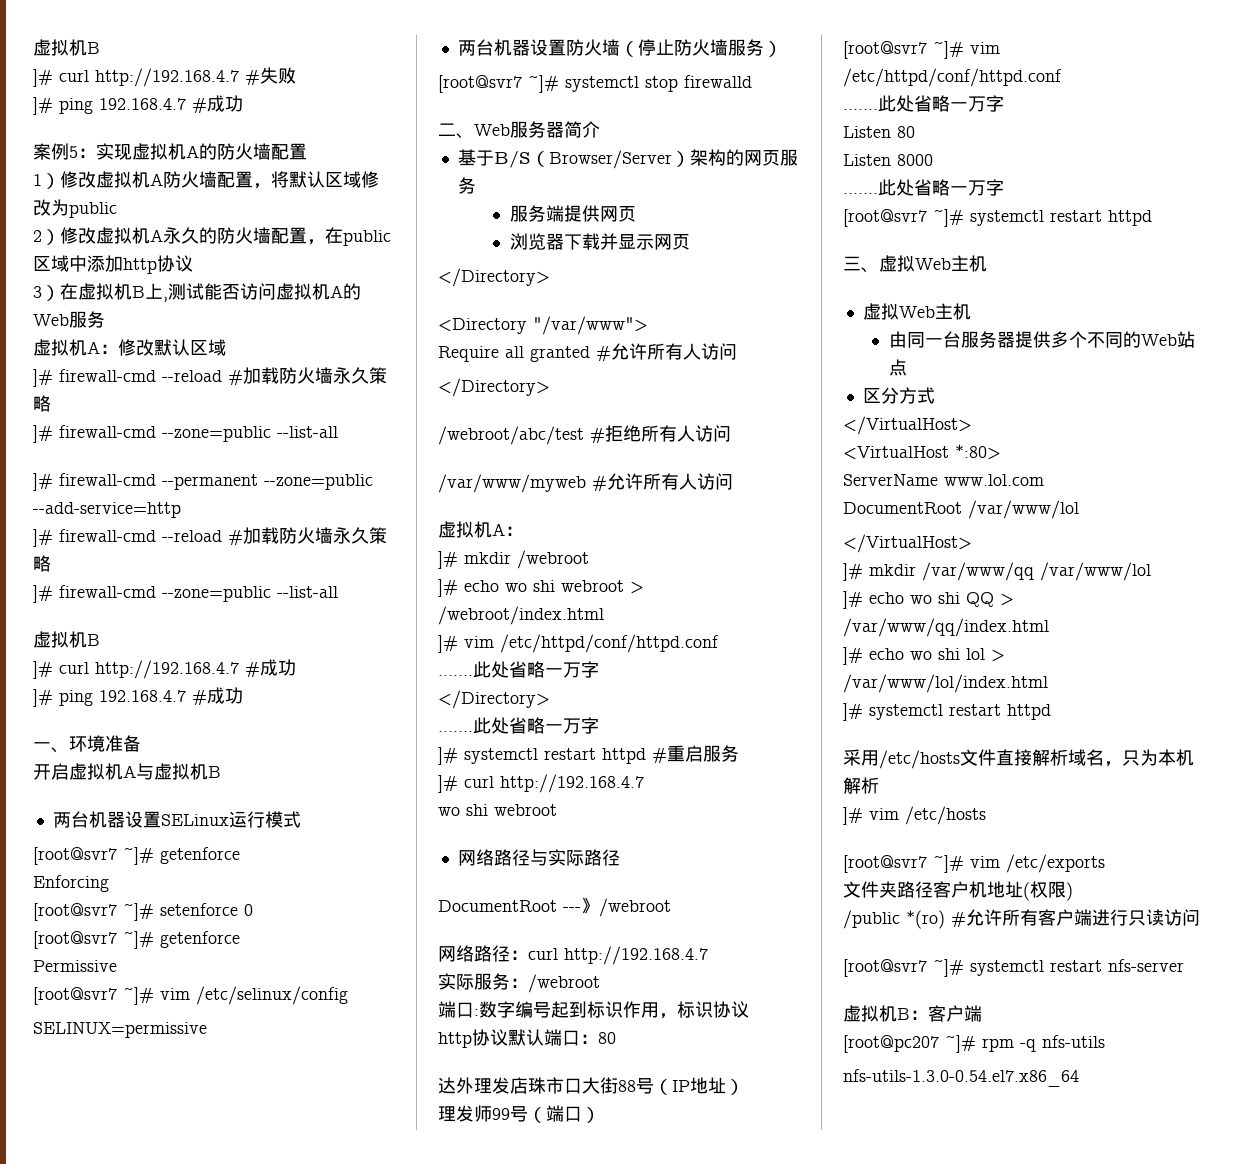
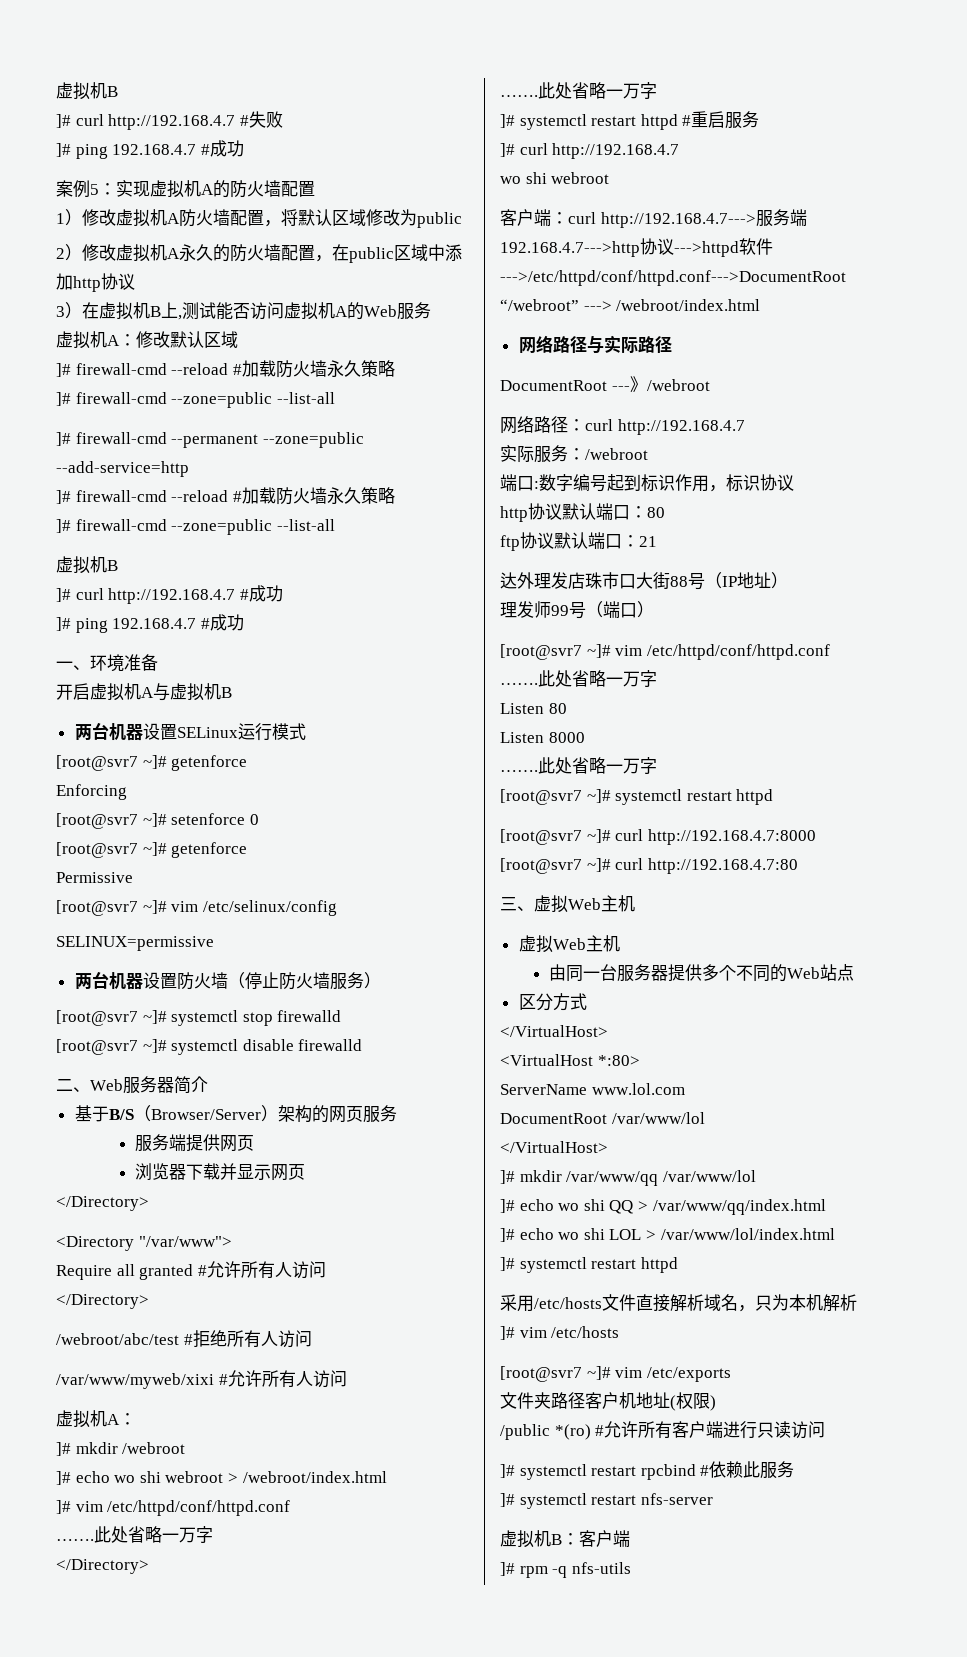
+ [root@svr7 ~]# systemctl disable firewalld
- /var/www/myweb #允许所有人访问
+ /var/www/myweb/xixi #允许所有人访问
+ 客户端：curl http://192.168.4.7--->服务端192.168.4.7--->http协议--->httpd软件--->/etc/httpd/conf/httpd.conf--->DocumentRoot “/webroot” ---> /webroot/index.html
+ ftp协议默认端口：21
+ [root@svr7 ~]# curl http://192.168.4.7:8000
+ [root@svr7 ~]# curl http://192.168.4.7:80
- ]# echo wo shi lol > /var/www/lol/index.html
+ ]# echo wo shi LOL > /var/www/lol/index.html
- [root@svr7 ~]# systemctl restart nfs-server
+ ]# systemctl restart rpcbind #依赖此服务
+ ]# systemctl restart nfs-server
- [root@pc207 ~]# rpm -q nfs-utils
+ ]# rpm -q nfs-utils
- nfs-utils-1.3.0-0.54.el7.x86_64

